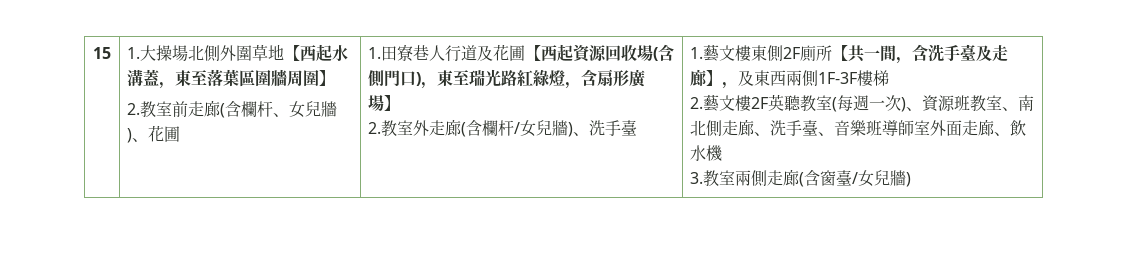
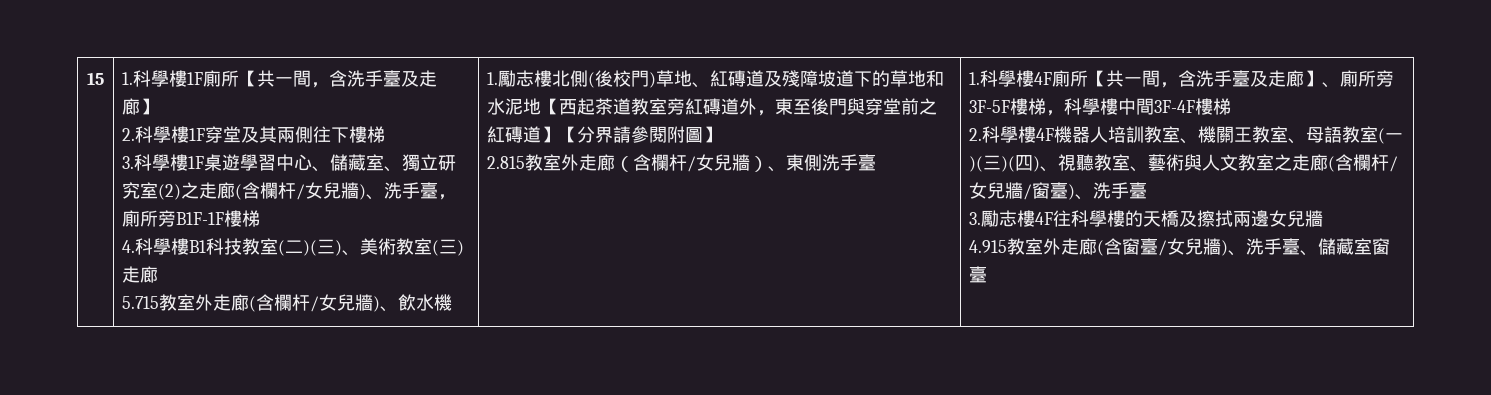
- 1.大操場北側外圍草地【西起水溝蓋，東至落葉區圍牆周圍】
- 2.教室前走廊(含欄杆、女兒牆)、花圃 | 1.田寮巷人行道及花圃【西起資源回收場(含側門口)，東至瑞光路紅綠燈，含扇形廣場】
- 2.教室外走廊(含欄杆/女兒牆)、洗手臺
+ 1.科學樓1F廁所【共一間，含洗手臺及走廊】
+ 2.科學樓1F穿堂及其兩側往下樓梯
+ 3.科學樓1F桌遊學習中心、儲藏室、獨立研究室(2)之走廊(含欄杆/女兒牆)、洗手臺，廁所旁B1F-1F樓梯
+ 4.科學樓B1科技教室(二)(三)、美術教室(三)走廊
+ 5.715教室外走廊(含欄杆/女兒牆)、飲水機 | 1.勵志樓北側(後校門)草地、紅磚道及殘障坡道下的草地和水泥地【西起茶道教室旁紅磚道外，東至後門與穿堂前之紅磚道】【分界請參閱附圖】
+ 2.815教室外走廊（含欄杆/女兒牆）、東側洗手臺
- 1.藝文樓東側2F廁所【共一間，含洗手臺及走廊】，及東西兩側1F-3F樓梯
- 2.藝文樓2F英聽教室(每週一次)、資源班教室、南北側走廊、洗手臺、音樂班導師室外面走廊、飲水機
- 3.教室兩側走廊(含窗臺/女兒牆)
+ 1.科學樓4F廁所【共一間，含洗手臺及走廊】、廁所旁3F-5F樓梯，科學樓中間3F-4F樓梯
+ 2.科學樓4F機器人培訓教室、機關王教室、母語教室(一)(三)(四)、視聽教室、藝術與人文教室之走廊(含欄杆/女兒牆/窗臺)、洗手臺
+ 3.勵志樓4F往科學樓的天橋及擦拭兩邊女兒牆
+ 4.915教室外走廊(含窗臺/女兒牆)、洗手臺、儲藏室窗臺

